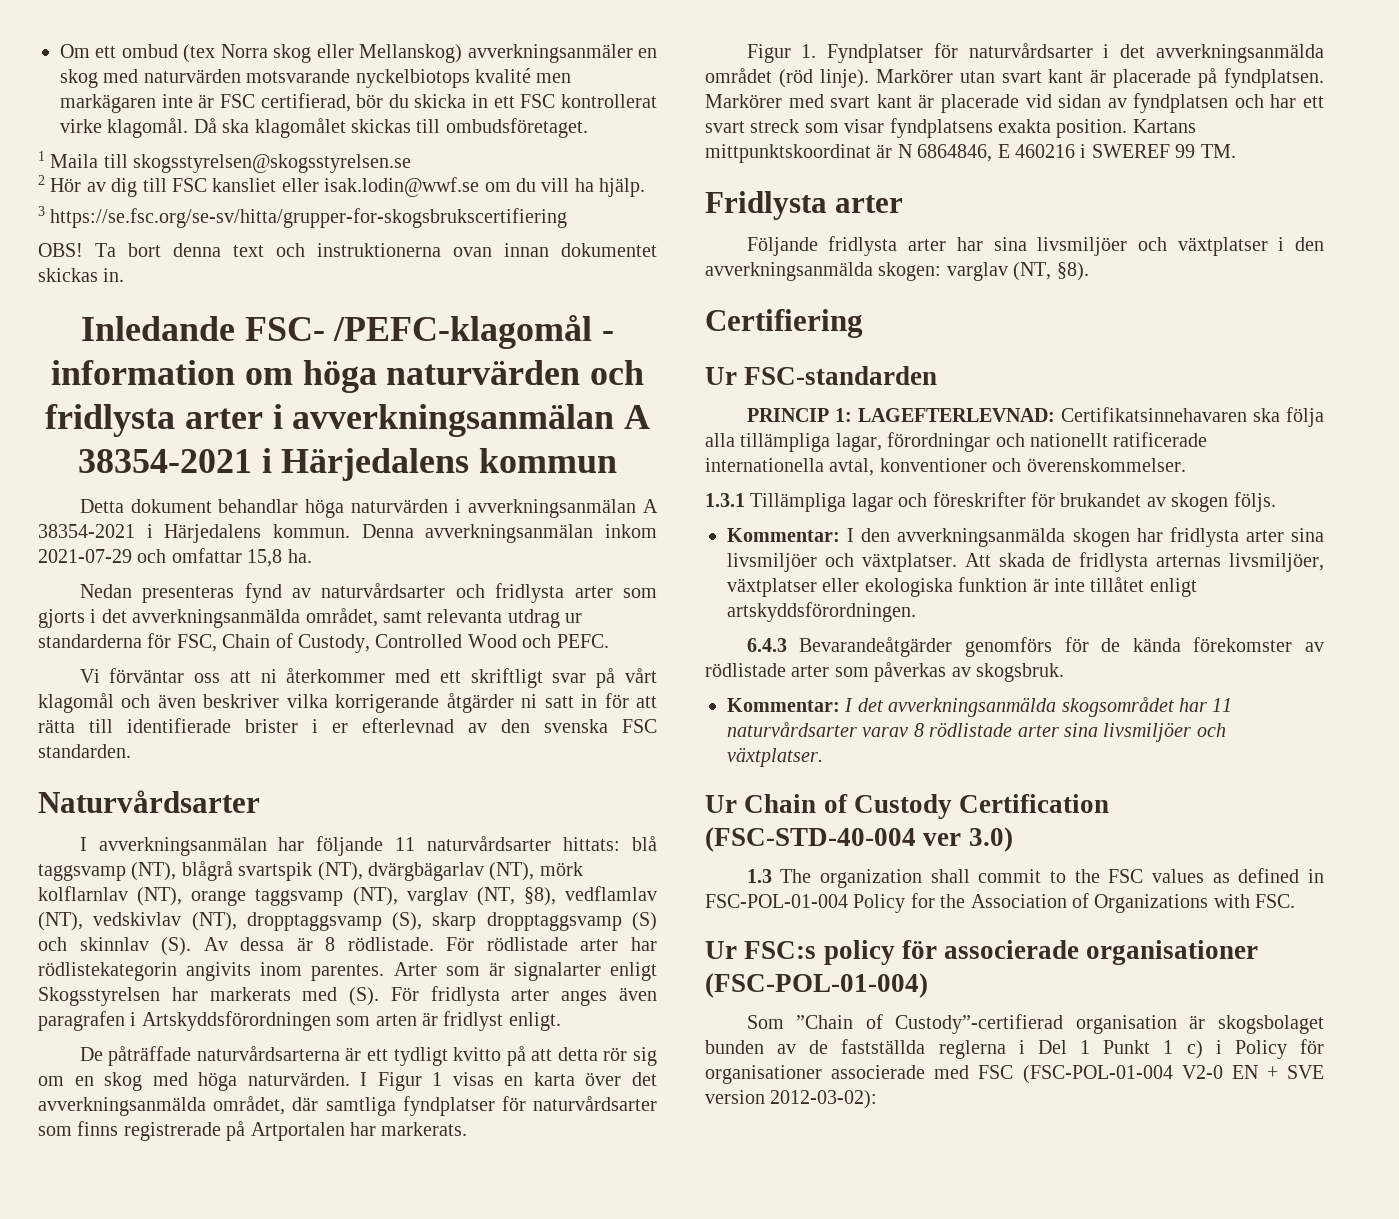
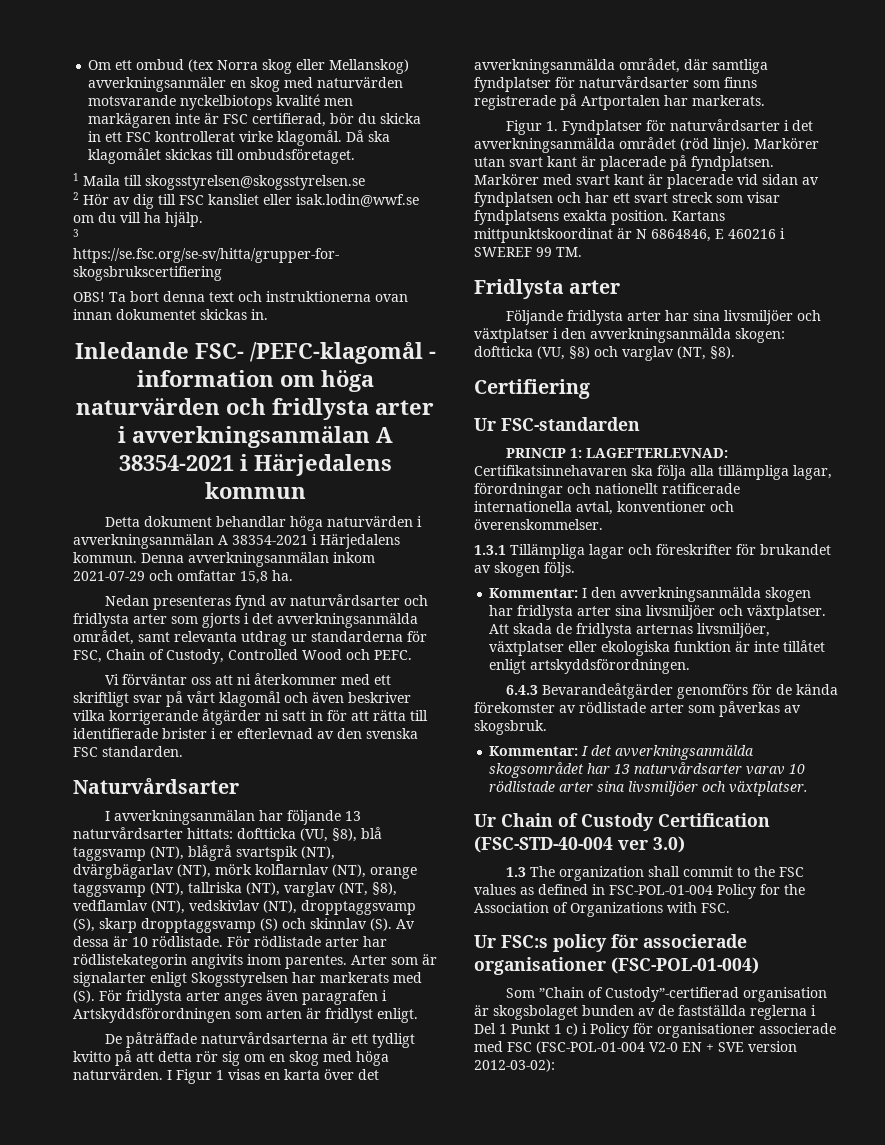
- I avverkningsanmälan har följande 11 naturvårdsarter hittats: blå taggsvamp (NT), blågrå svartspik (NT), dvärgbägarlav (NT), mörk kolflarnlav (NT), orange taggsvamp (NT), varglav (NT, §8), vedflamlav (NT), vedskivlav (NT), dropptaggsvamp (S), skarp dropptaggsvamp (S) och skinnlav (S). Av dessa är 8 rödlistade.
+ I avverkningsanmälan har följande 13 naturvårdsarter hittats: doftticka (VU, §8), blå taggsvamp (NT), blågrå svartspik (NT), dvärgbägarlav (NT), mörk kolflarnlav (NT), orange taggsvamp (NT), tallriska (NT), varglav (NT, §8), vedflamlav (NT), vedskivlav (NT), dropptaggsvamp (S), skarp dropptaggsvamp (S) och skinnlav (S). Av dessa är 10 rödlistade.
- Följande fridlysta arter har sina livsmiljöer och växtplatser i den avverkningsanmälda skogen: varglav (NT, §8).
+ Följande fridlysta arter har sina livsmiljöer och växtplatser i den avverkningsanmälda skogen: doftticka (VU, §8) och varglav (NT, §8).
- Kommentar: I det avverkningsanmälda skogsområdet har 11 naturvårdsarter varav 8 rödlistade arter sina livsmiljöer och växtplatser.
+ Kommentar: I det avverkningsanmälda skogsområdet har 13 naturvårdsarter varav 10 rödlistade arter sina livsmiljöer och växtplatser.

